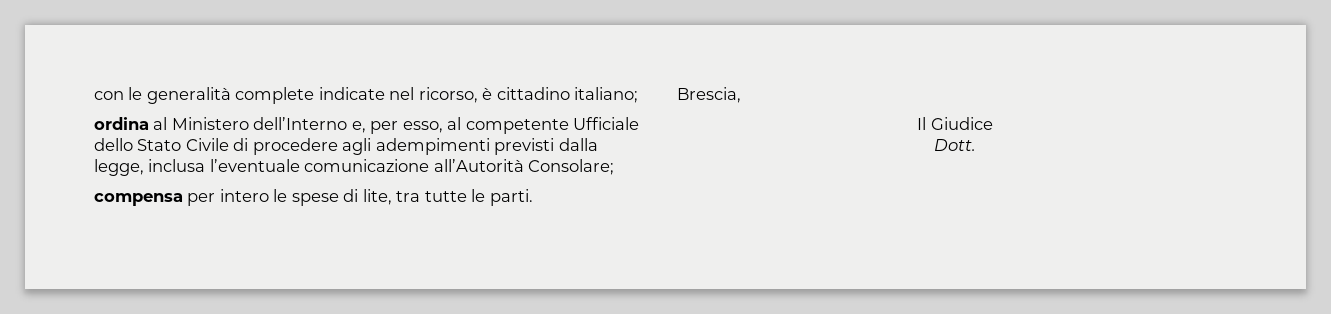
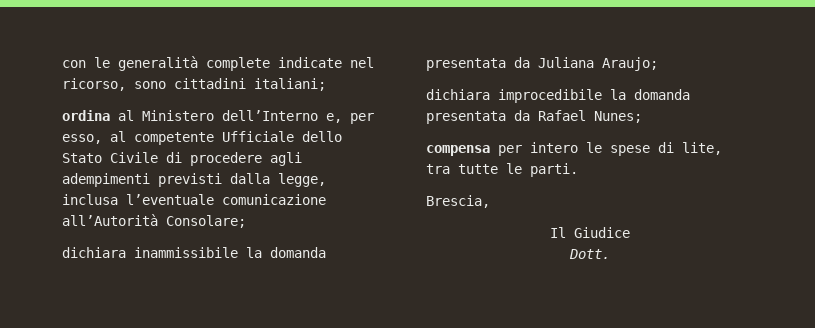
- con le generalità complete indicate nel ricorso, è cittadino italiano;
+ con le generalità complete indicate nel ricorso, sono cittadini italiani;
+ dichiara inammissibile la domanda presentata da Juliana Araujo;
+ dichiara improcedibile la domanda presentata da Rafael Nunes;

